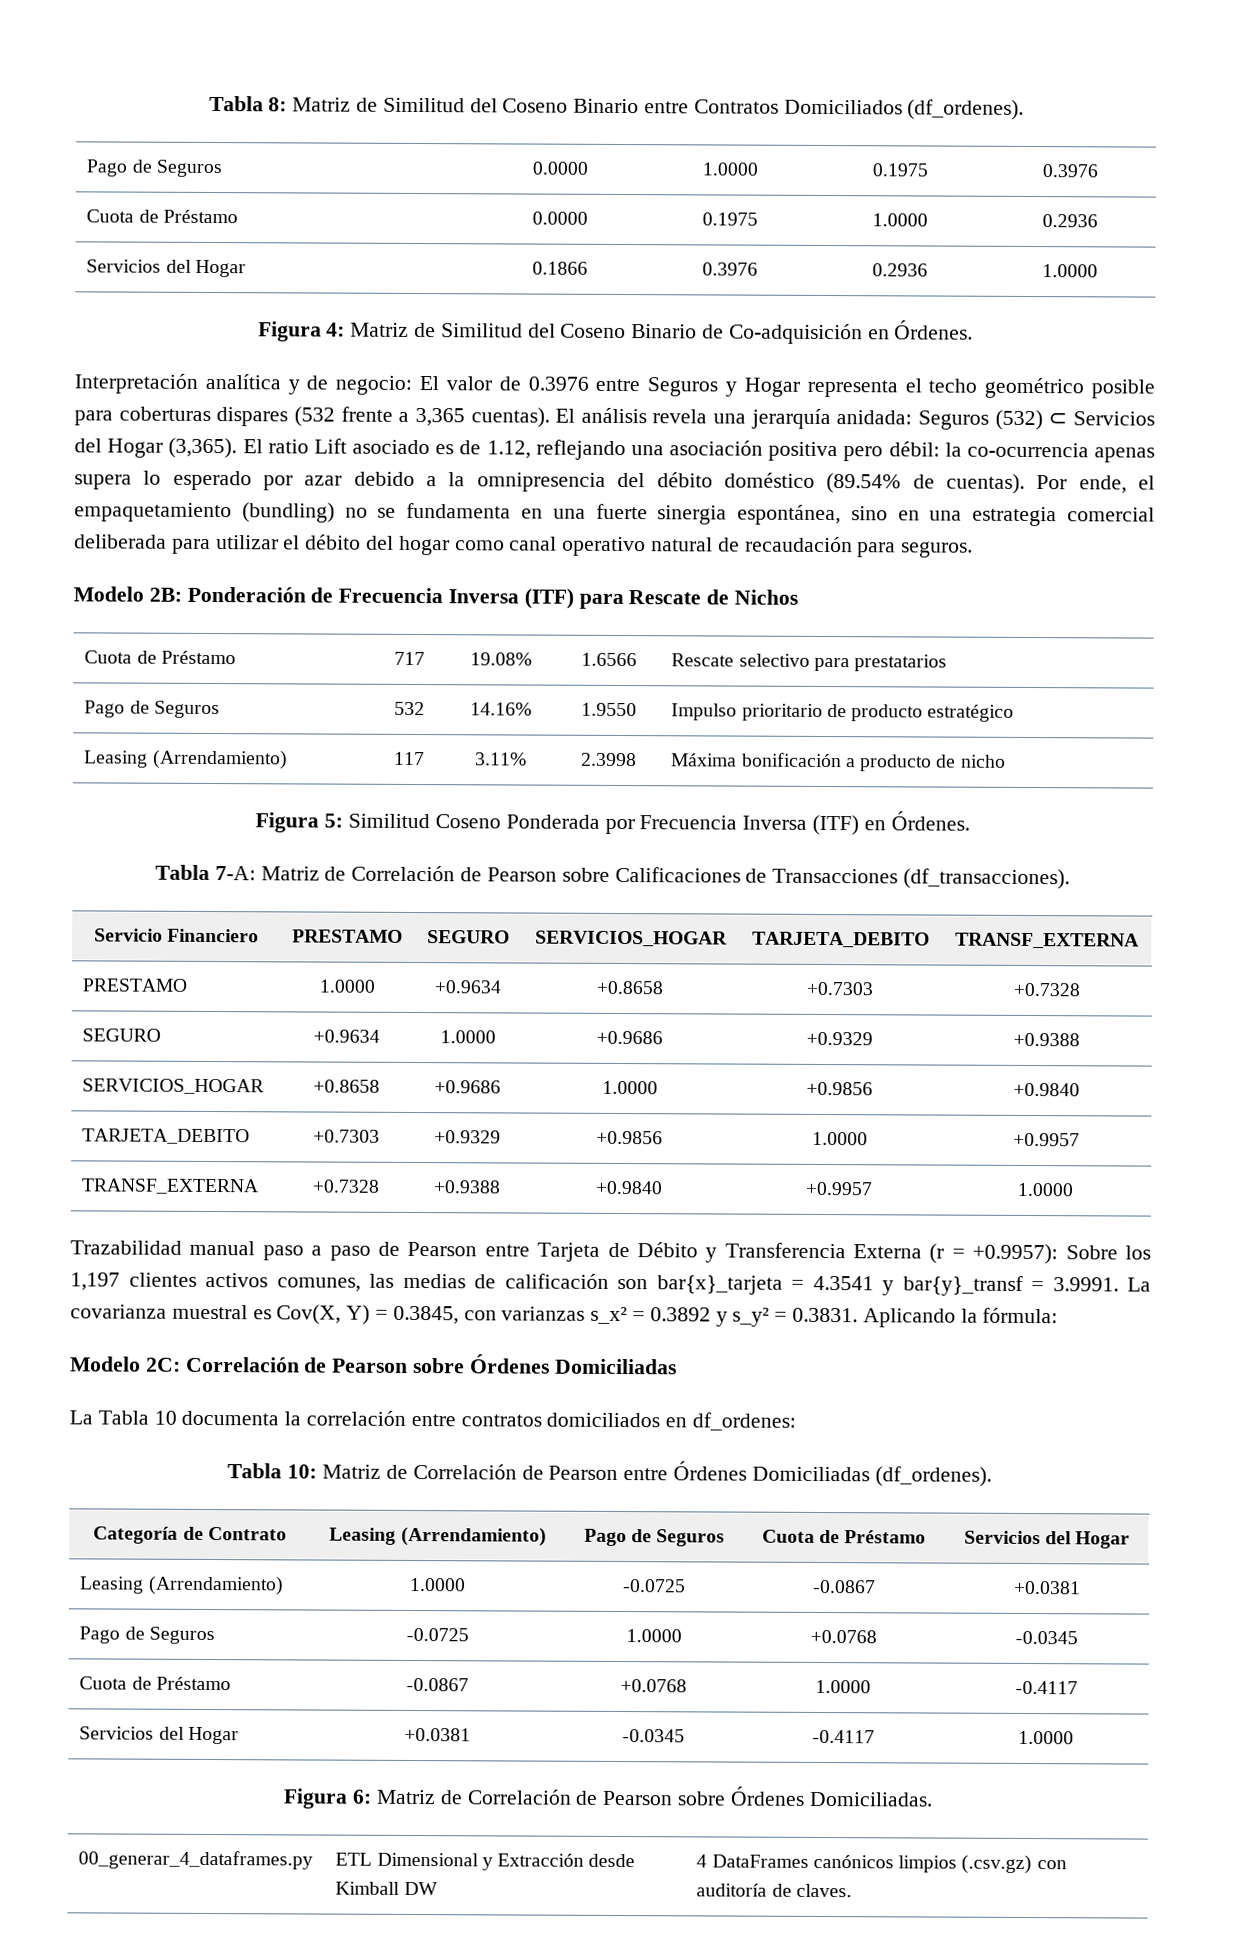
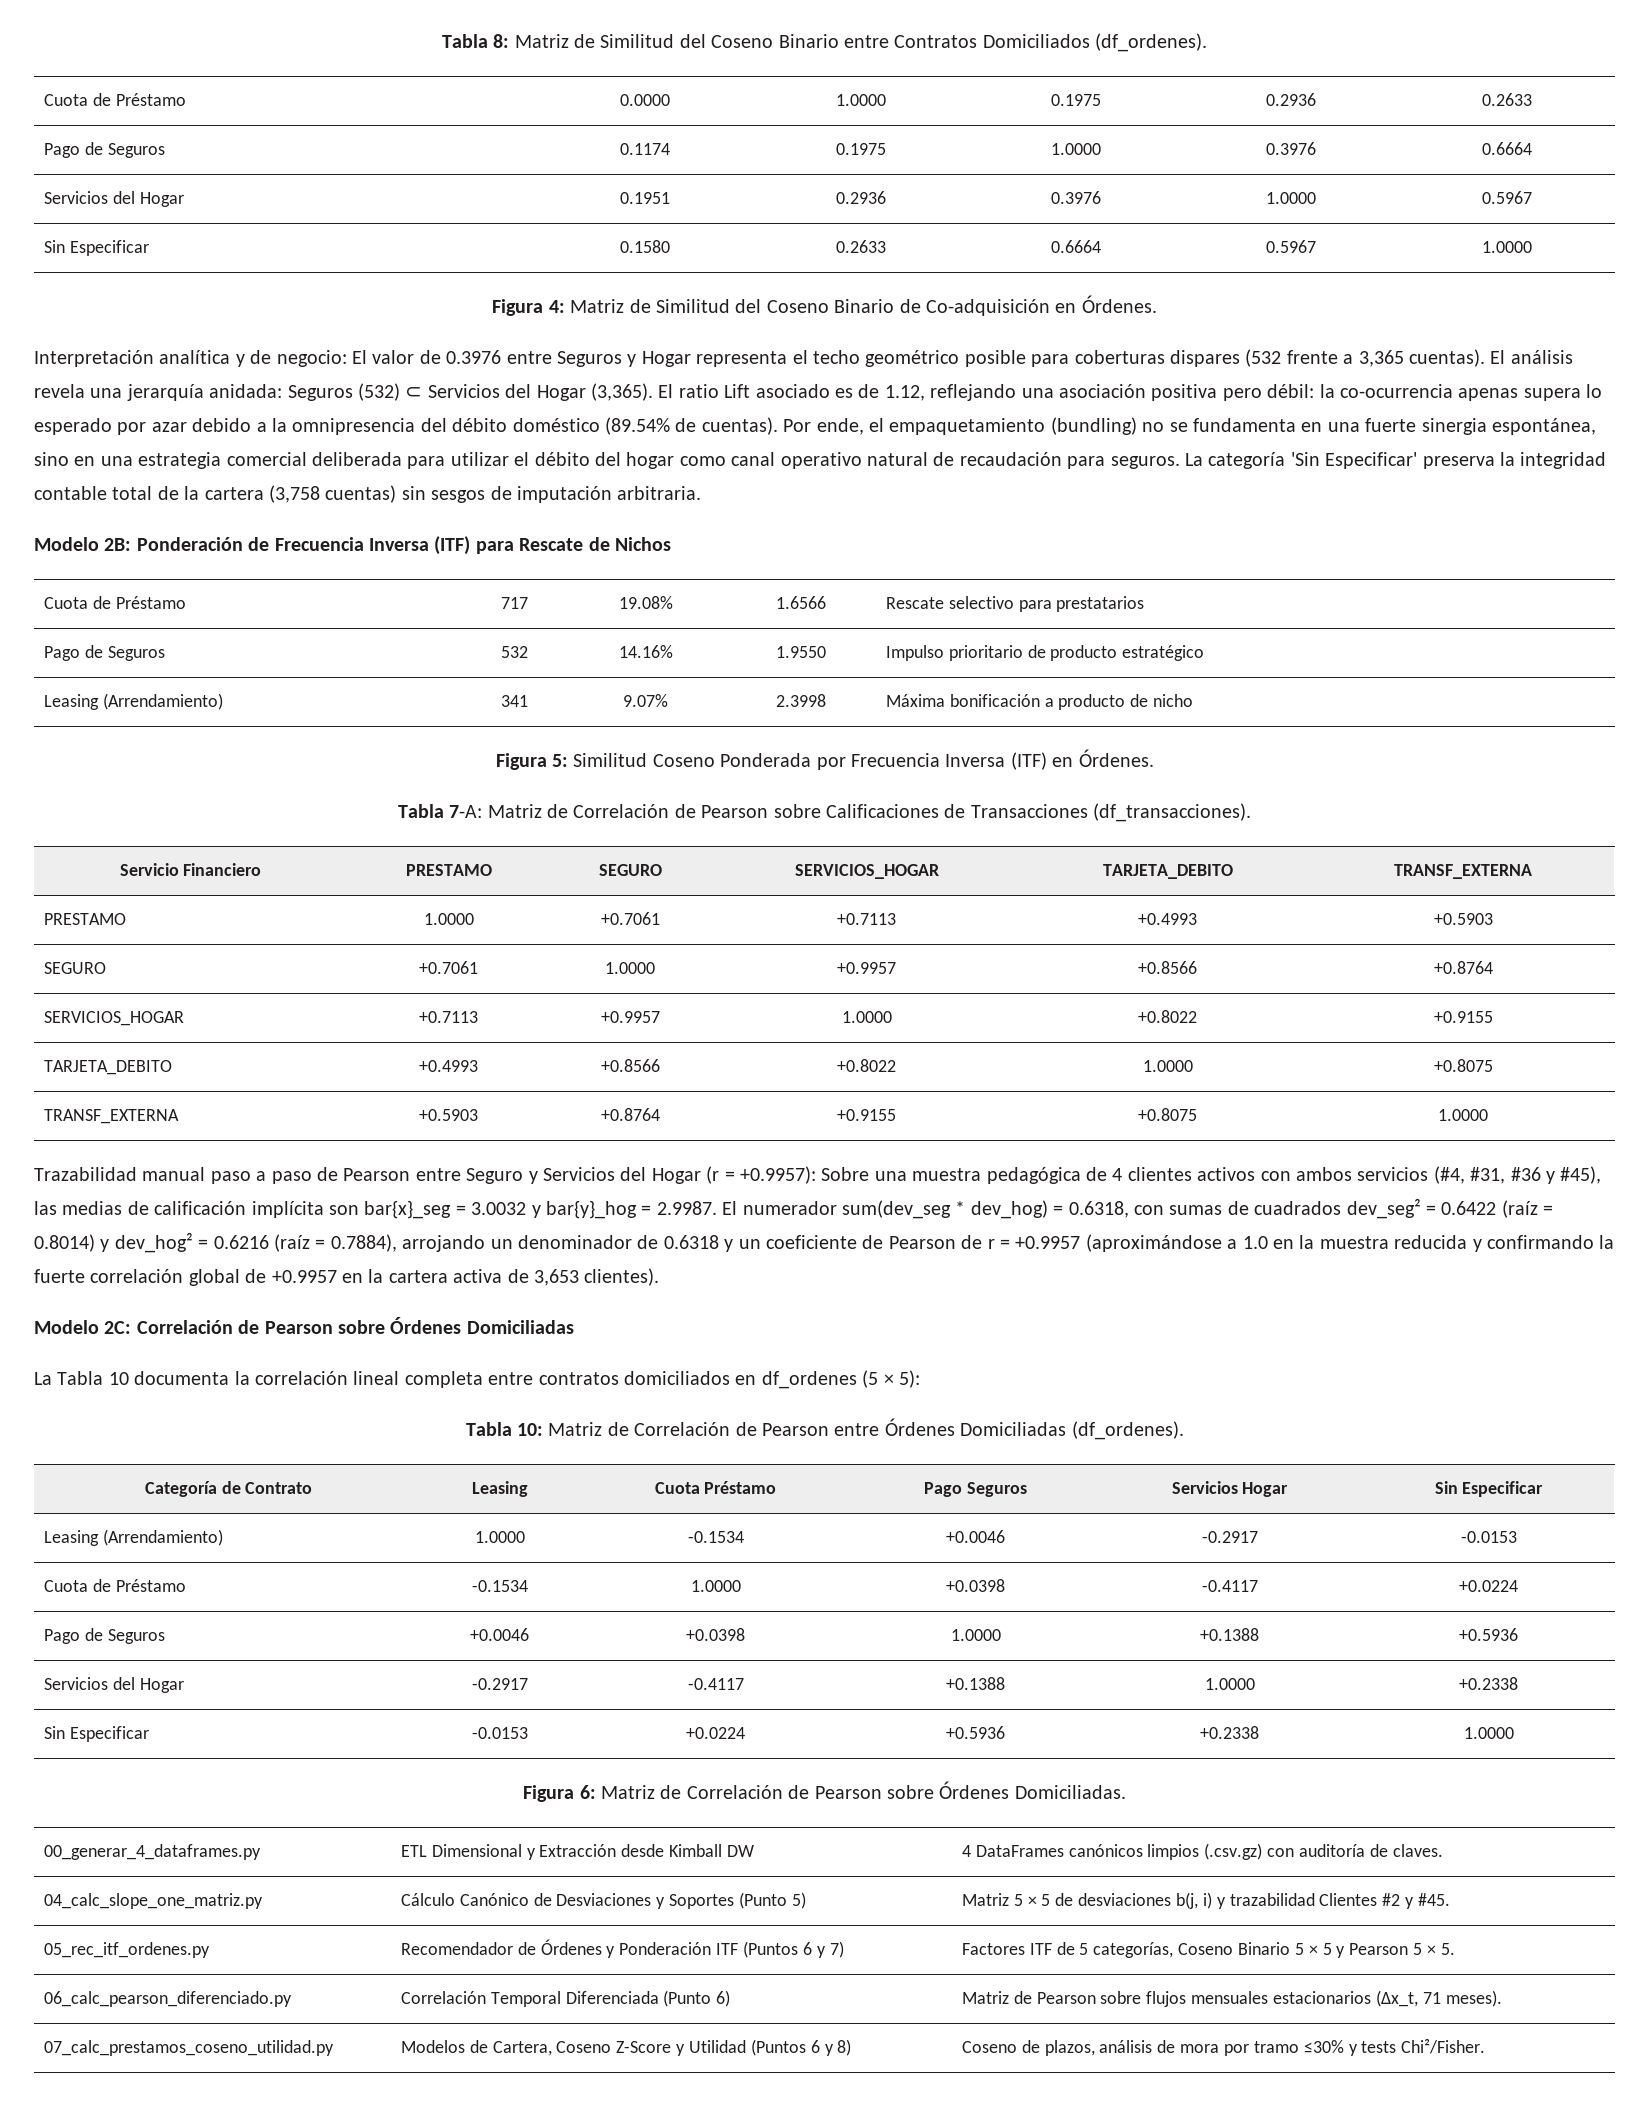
- Pago de Seguros | 0.0000 | 1.0000 | 0.1975 | 0.3976
- Cuota de Préstamo | 0.0000 | 0.1975 | 1.0000 | 0.2936
- Servicios del Hogar | 0.1866 | 0.3976 | 0.2936 | 1.0000
+ Cuota de Préstamo | 0.0000 | 1.0000 | 0.1975 | 0.2936 | 0.2633
+ Pago de Seguros | 0.1174 | 0.1975 | 1.0000 | 0.3976 | 0.6664
+ Servicios del Hogar | 0.1951 | 0.2936 | 0.3976 | 1.0000 | 0.5967
+ Sin Especificar | 0.1580 | 0.2633 | 0.6664 | 0.5967 | 1.0000
+ La categoría 'Sin Especificar' preserva la integridad contable total de la cartera (3,758 cuentas) sin sesgos de imputación arbitraria.
- Leasing (Arrendamiento) | 117 | 3.11% | 2.3998 | Máxima bonificación a producto de nicho
+ Leasing (Arrendamiento) | 341 | 9.07% | 2.3998 | Máxima bonificación a producto de nicho
- PRESTAMO | 1.0000 | +0.9634 | +0.8658 | +0.7303 | +0.7328
- SEGURO | +0.9634 | 1.0000 | +0.9686 | +0.9329 | +0.9388
- SERVICIOS_HOGAR | +0.8658 | +0.9686 | 1.0000 | +0.9856 | +0.9840
- TARJETA_DEBITO | +0.7303 | +0.9329 | +0.9856 | 1.0000 | +0.9957
- TRANSF_EXTERNA | +0.7328 | +0.9388 | +0.9840 | +0.9957 | 1.0000
+ PRESTAMO | 1.0000 | +0.7061 | +0.7113 | +0.4993 | +0.5903
+ SEGURO | +0.7061 | 1.0000 | +0.9957 | +0.8566 | +0.8764
+ SERVICIOS_HOGAR | +0.7113 | +0.9957 | 1.0000 | +0.8022 | +0.9155
+ TARJETA_DEBITO | +0.4993 | +0.8566 | +0.8022 | 1.0000 | +0.8075
+ TRANSF_EXTERNA | +0.5903 | +0.8764 | +0.9155 | +0.8075 | 1.0000
- Trazabilidad manual paso a paso de Pearson entre Tarjeta de Débito y Transferencia Externa (r = +0.9957): Sobre los 1,197 clientes activos comunes, las medias de calificación son bar{x}_tarjeta = 4.3541 y bar{y}_transf = 3.9991. La covarianza muestral es Cov(X, Y) = 0.3845, con varianzas s_x² = 0.3892 y s_y² = 0.3831. Aplicando la fórmula:
+ Trazabilidad manual paso a paso de Pearson entre Seguro y Servicios del Hogar (r = +0.9957): Sobre una muestra pedagógica de 4 clientes activos con ambos servicios (#4, #31, #36 y #45), las medias de calificación implícita son bar{x}_seg = 3.0032 y bar{y}_hog = 2.9987. El numerador sum(dev_seg * dev_hog) = 0.6318, con sumas de cuadrados dev_seg² = 0.6422 (raíz = 0.8014) y dev_hog² = 0.6216 (raíz = 0.7884), arrojando un denominador de 0.6318 y un coeficiente de Pearson de r = +0.9957 (aproximándose a 1.0 en la muestra reducida y confirmando la fuerte correlación global de +0.9957 en la cartera activa de 3,653 clientes).
- La Tabla 10 documenta la correlación entre contratos domiciliados en df_ordenes:
+ La Tabla 10 documenta la correlación lineal completa entre contratos domiciliados en df_ordenes (5 × 5):
- Categoría de Contrato | Leasing (Arrendamiento) | Pago de Seguros | Cuota de Préstamo | Servicios del Hogar
- Leasing (Arrendamiento) | 1.0000 | -0.0725 | -0.0867 | +0.0381
- Pago de Seguros | -0.0725 | 1.0000 | +0.0768 | -0.0345
- Cuota de Préstamo | -0.0867 | +0.0768 | 1.0000 | -0.4117
- Servicios del Hogar | +0.0381 | -0.0345 | -0.4117 | 1.0000
+ Categoría de Contrato | Leasing | Cuota Préstamo | Pago Seguros | Servicios Hogar | Sin Especificar
+ Leasing (Arrendamiento) | 1.0000 | -0.1534 | +0.0046 | -0.2917 | -0.0153
+ Cuota de Préstamo | -0.1534 | 1.0000 | +0.0398 | -0.4117 | +0.0224
+ Pago de Seguros | +0.0046 | +0.0398 | 1.0000 | +0.1388 | +0.5936
+ Servicios del Hogar | -0.2917 | -0.4117 | +0.1388 | 1.0000 | +0.2338
+ Sin Especificar | -0.0153 | +0.0224 | +0.5936 | +0.2338 | 1.0000
+ 04_calc_slope_one_matriz.py | Cálculo Canónico de Desviaciones y Soportes (Punto 5) | Matriz 5 × 5 de desviaciones b(j, i) y trazabilidad Clientes #2 y #45.
+ 05_rec_itf_ordenes.py | Recomendador de Órdenes y Ponderación ITF (Puntos 6 y 7) | Factores ITF de 5 categorías, Coseno Binario 5 × 5 y Pearson 5 × 5.
+ 06_calc_pearson_diferenciado.py | Correlación Temporal Diferenciada (Punto 6) | Matriz de Pearson sobre flujos mensuales estacionarios (Δx_t, 71 meses).
+ 07_calc_prestamos_coseno_utilidad.py | Modelos de Cartera, Coseno Z-Score y Utilidad (Puntos 6 y 8) | Coseno de plazos, análisis de mora por tramo ≤30% y tests Chi²/Fisher.

